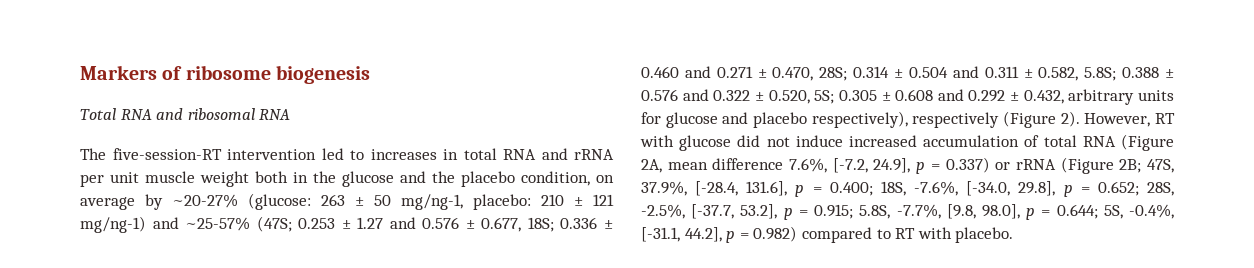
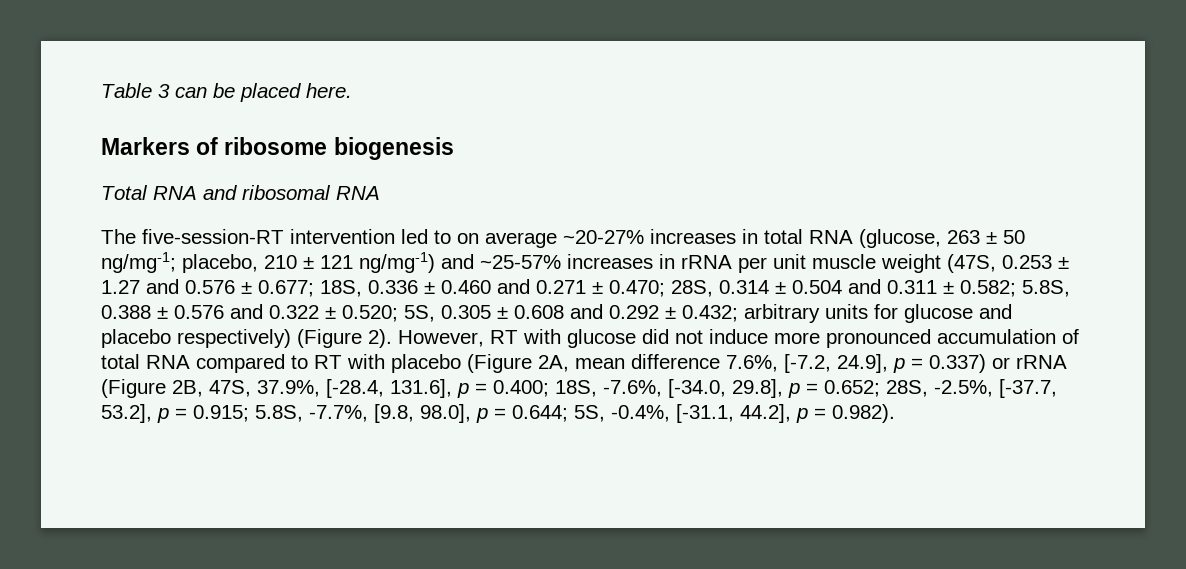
+ Table 3 can be placed here.
- The five-session-RT intervention led to increases in total RNA and rRNA per unit muscle weight both in the glucose and the placebo condition, on average by ~20-27% (glucose: 263 ± 50 mg/ng-1, placebo: 210 ± 121 mg/ng-1) and ~25-57% (47S; 0.253 ± 1.27 and 0.576 ± 0.677, 18S; 0.336 ± 0.460 and 0.271 ± 0.470, 28S; 0.314 ± 0.504 and 0.311 ± 0.582, 5.8S; 0.388 ± 0.576 and 0.322 ± 0.520, 5S; 0.305 ± 0.608 and 0.292 ± 0.432, arbitrary units for glucose and placebo respectively), respectively (Figure 2).
+ The five-session-RT intervention led to on average ~20-27% increases in total RNA (glucose, 263 ± 50 ng/mg-1; placebo, 210 ± 121 ng/mg-1) and ~25-57% increases in rRNA per unit muscle weight (47S, 0.253 ± 1.27 and 0.576 ± 0.677; 18S, 0.336 ± 0.460 and 0.271 ± 0.470; 28S, 0.314 ± 0.504 and 0.311 ± 0.582; 5.8S, 0.388 ± 0.576 and 0.322 ± 0.520; 5S, 0.305 ± 0.608 and 0.292 ± 0.432; arbitrary units for glucose and placebo respectively) (Figure 2).
- However, RT with glucose did not induce increased accumulation of total RNA (Figure 2A, mean difference 7.6%, [-7.2, 24.9], p = 0.337) or rRNA (Figure 2B; 47S, 37.9%, [-28.4, 131.6], p = 0.400; 18S, -7.6%, [-34.0, 29.8], p = 0.652; 28S, -2.5%, [-37.7, 53.2], p = 0.915; 5.8S, -7.7%, [9.8, 98.0], p = 0.644; 5S, -0.4%, [-31.1, 44.2], p = 0.982) compared to RT with placebo.
+ However, RT with glucose did not induce more pronounced accumulation of total RNA compared to RT with placebo (Figure 2A, mean difference 7.6%, [-7.2, 24.9], p = 0.337) or rRNA (Figure 2B, 47S, 37.9%, [-28.4, 131.6], p = 0.400; 18S, -7.6%, [-34.0, 29.8], p = 0.652; 28S, -2.5%, [-37.7, 53.2], p = 0.915; 5.8S, -7.7%, [9.8, 98.0], p = 0.644; 5S, -0.4%, [-31.1, 44.2], p = 0.982).

